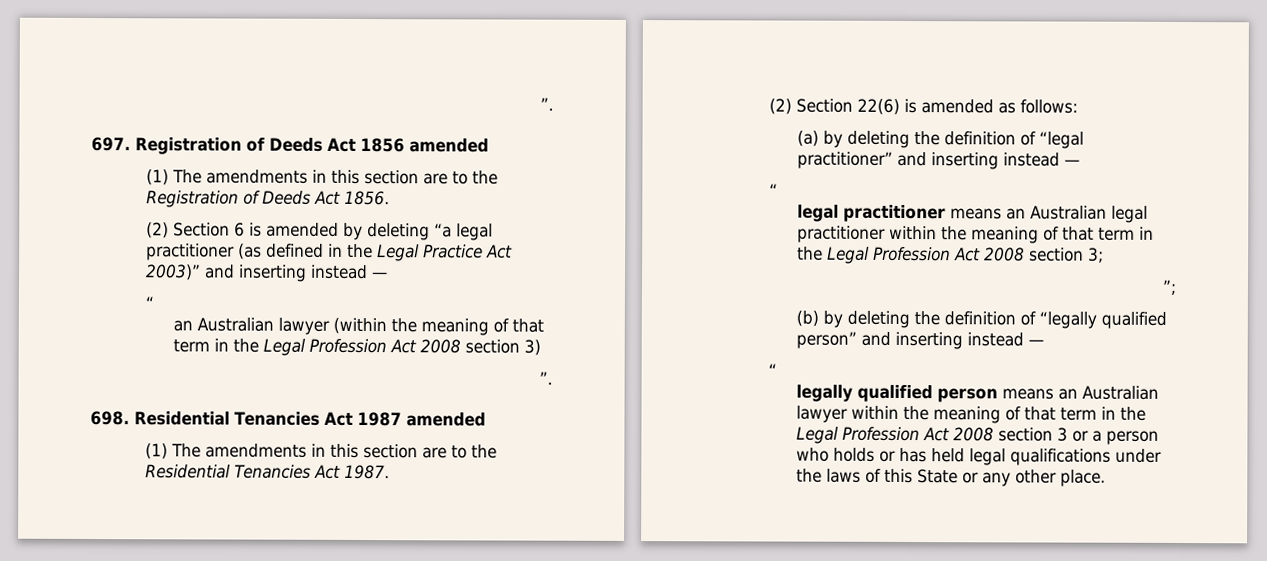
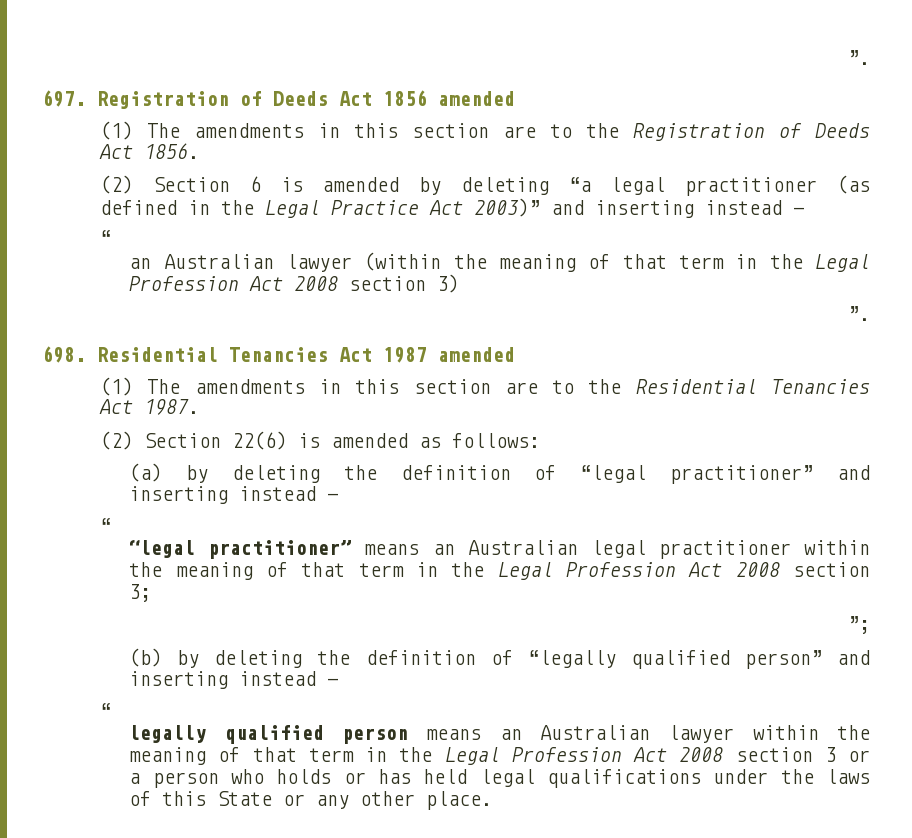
- legal practitioner means an Australian legal practitioner within the meaning of that term in the Legal Profession Act 2008 section 3;
+ “legal practitioner” means an Australian legal practitioner within the meaning of that term in the Legal Profession Act 2008 section 3;

